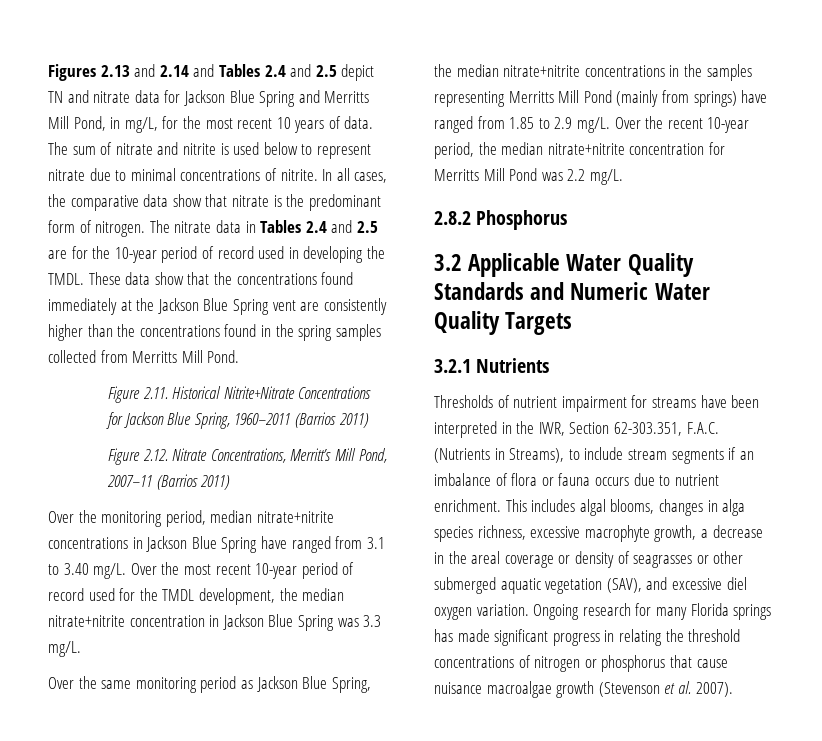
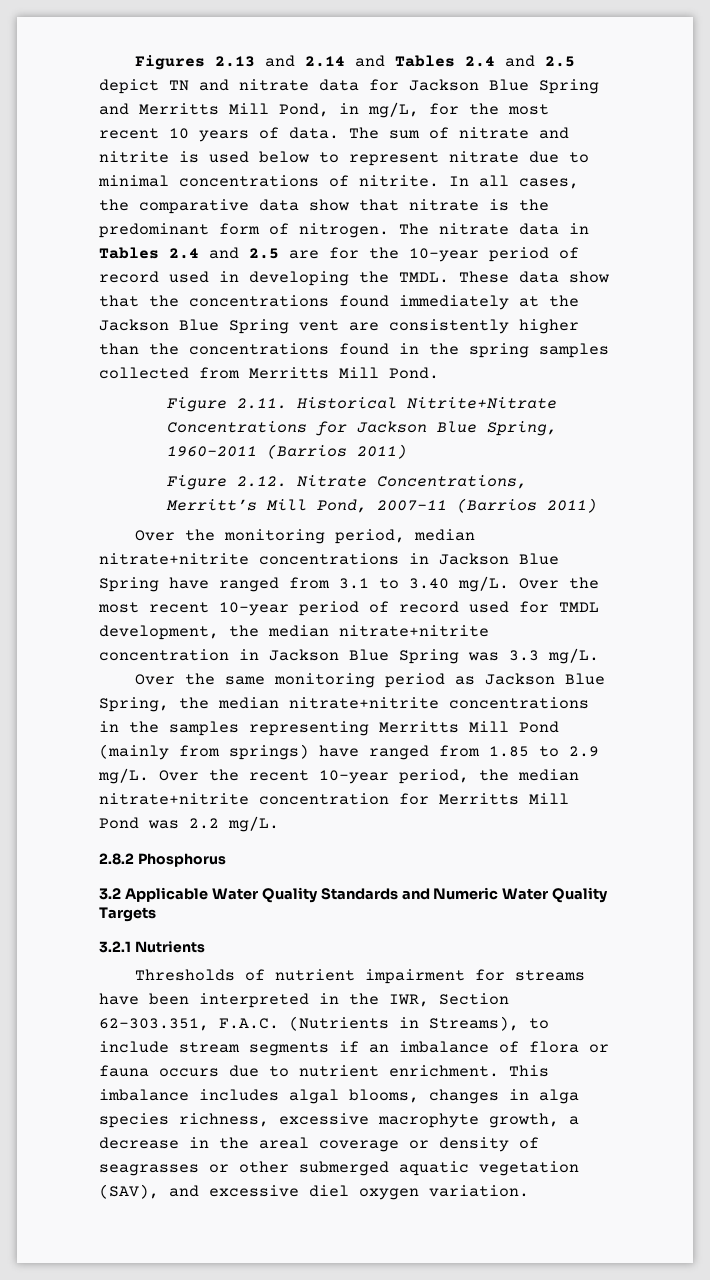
- Over the most recent 10-year period of record used for the TMDL development, the median nitrate+nitrite concentration in Jackson Blue Spring was 3.3 mg/L.
+ Over the most recent 10-year period of record used for TMDL development, the median nitrate+nitrite concentration in Jackson Blue Spring was 3.3 mg/L.
- This includes algal blooms, changes in alga species richness, excessive macrophyte growth, a decrease in the areal coverage or density of seagrasses or other submerged aquatic vegetation (SAV), and excessive diel oxygen variation. Ongoing research for many Florida springs has made significant progress in relating the threshold concentrations of nitrogen or phosphorus that cause nuisance macroalgae growth (Stevenson et al. 2007).
+ This imbalance includes algal blooms, changes in alga species richness, excessive macrophyte growth, a decrease in the areal coverage or density of seagrasses or other submerged aquatic vegetation (SAV), and excessive diel oxygen variation.

